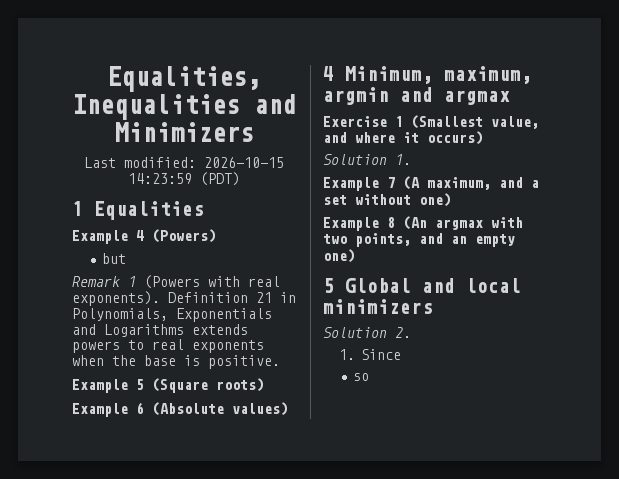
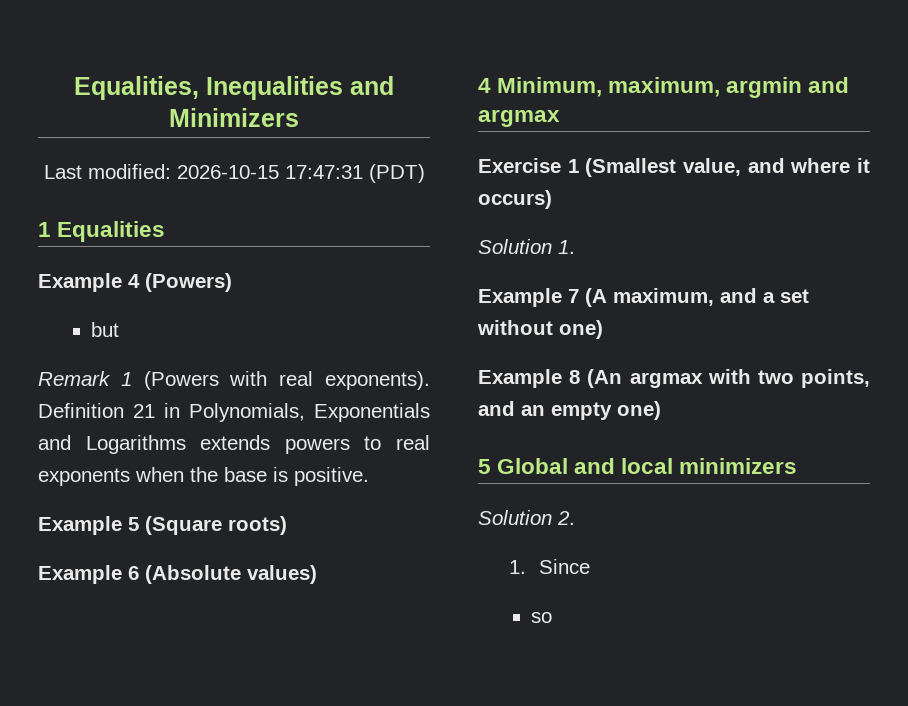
- Last modified: 2026-10-15 14:23:59 (PDT)
+ Last modified: 2026-10-15 17:47:31 (PDT)

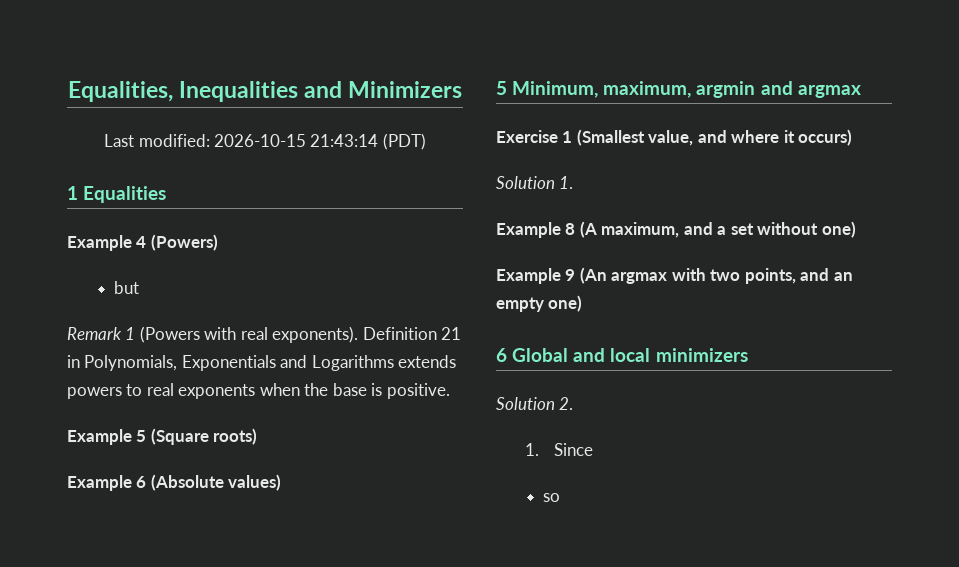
- Last modified: 2026-10-15 17:47:31 (PDT)
+ Last modified: 2026-10-15 21:43:14 (PDT)
- 4 Minimum, maximum, argmin and argmax
+ 5 Minimum, maximum, argmin and argmax
- Example 7 (A maximum, and a set without one)
+ Example 8 (A maximum, and a set without one)
- Example 8 (An argmax with two points, and an empty one)
+ Example 9 (An argmax with two points, and an empty one)
- 5 Global and local minimizers
+ 6 Global and local minimizers

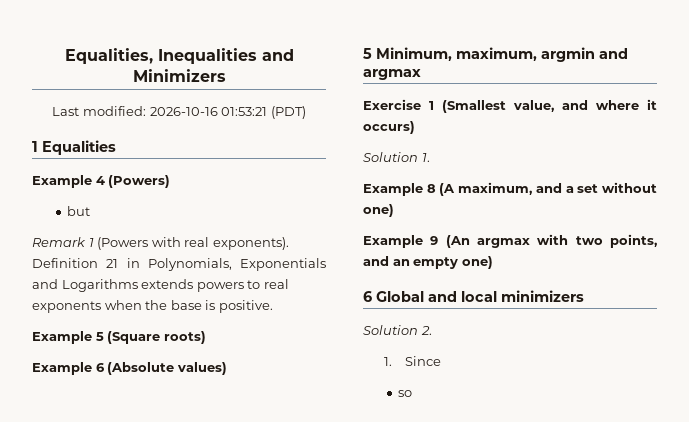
- Last modified: 2026-10-15 21:43:14 (PDT)
+ Last modified: 2026-10-16 01:53:21 (PDT)

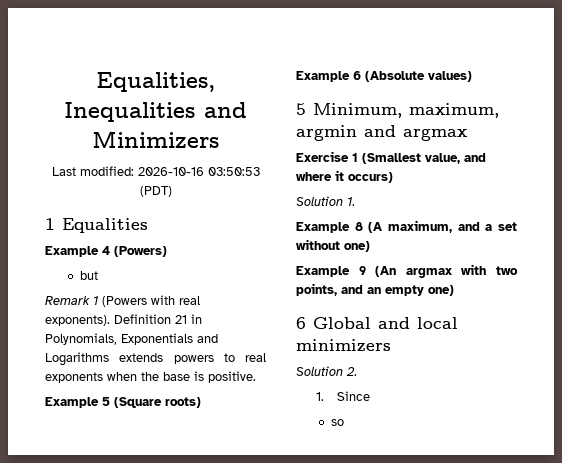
- Last modified: 2026-10-16 01:53:21 (PDT)
+ Last modified: 2026-10-16 03:50:53 (PDT)

